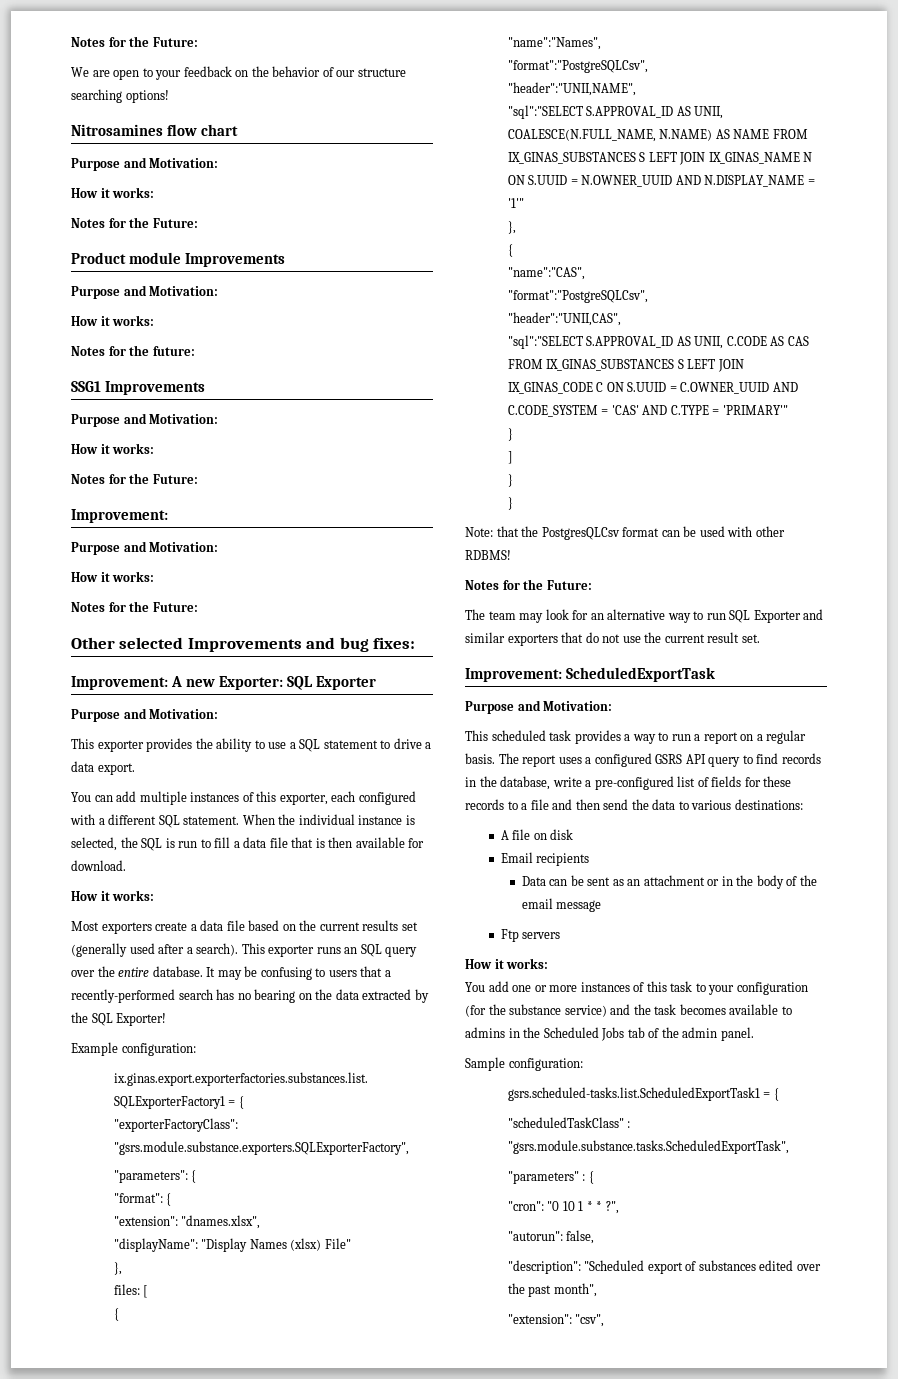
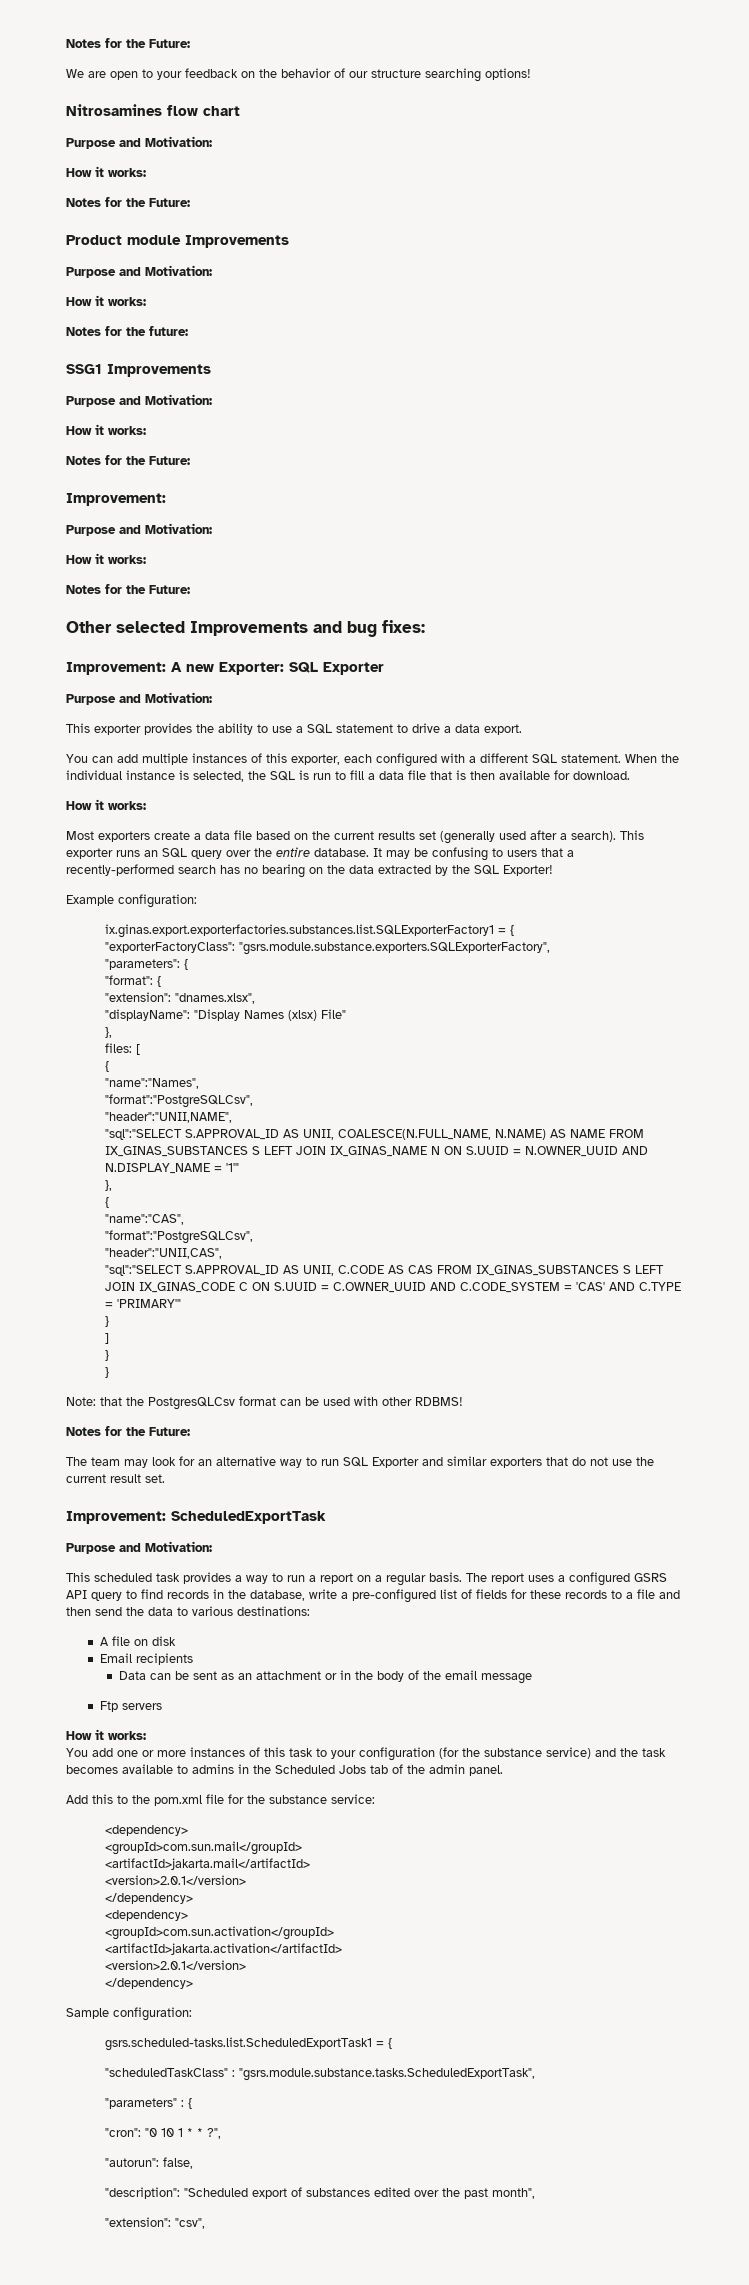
+ Add this to the pom.xml file for the substance service:
+ <dependency>
+ <groupId>com.sun.mail</groupId>
+ <artifactId>jakarta.mail</artifactId>
+ <version>2.0.1</version>
+ </dependency>
+ <dependency>
+ <groupId>com.sun.activation</groupId>
+ <artifactId>jakarta.activation</artifactId>
+ <version>2.0.1</version>
+ </dependency>

